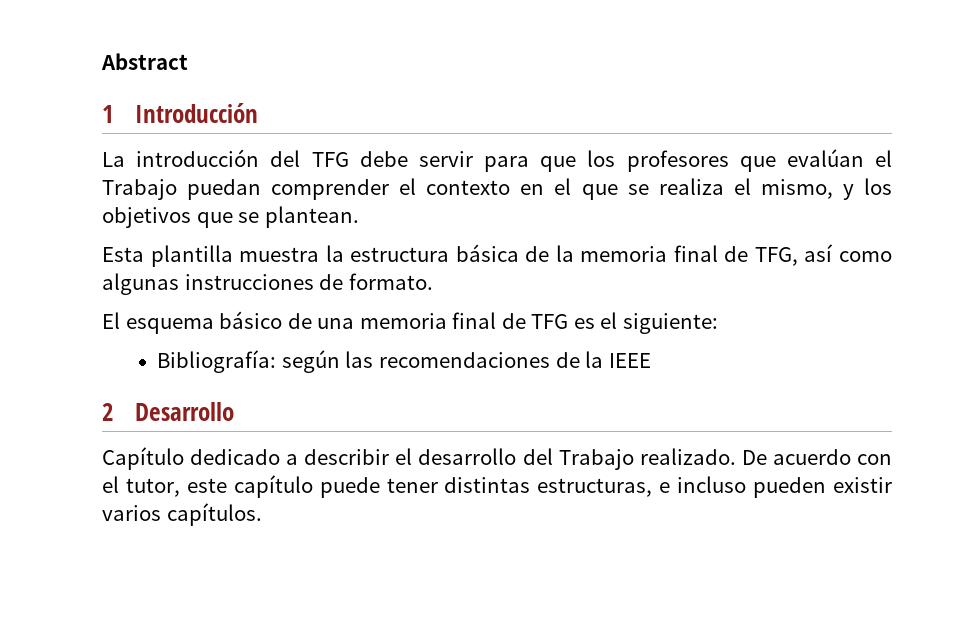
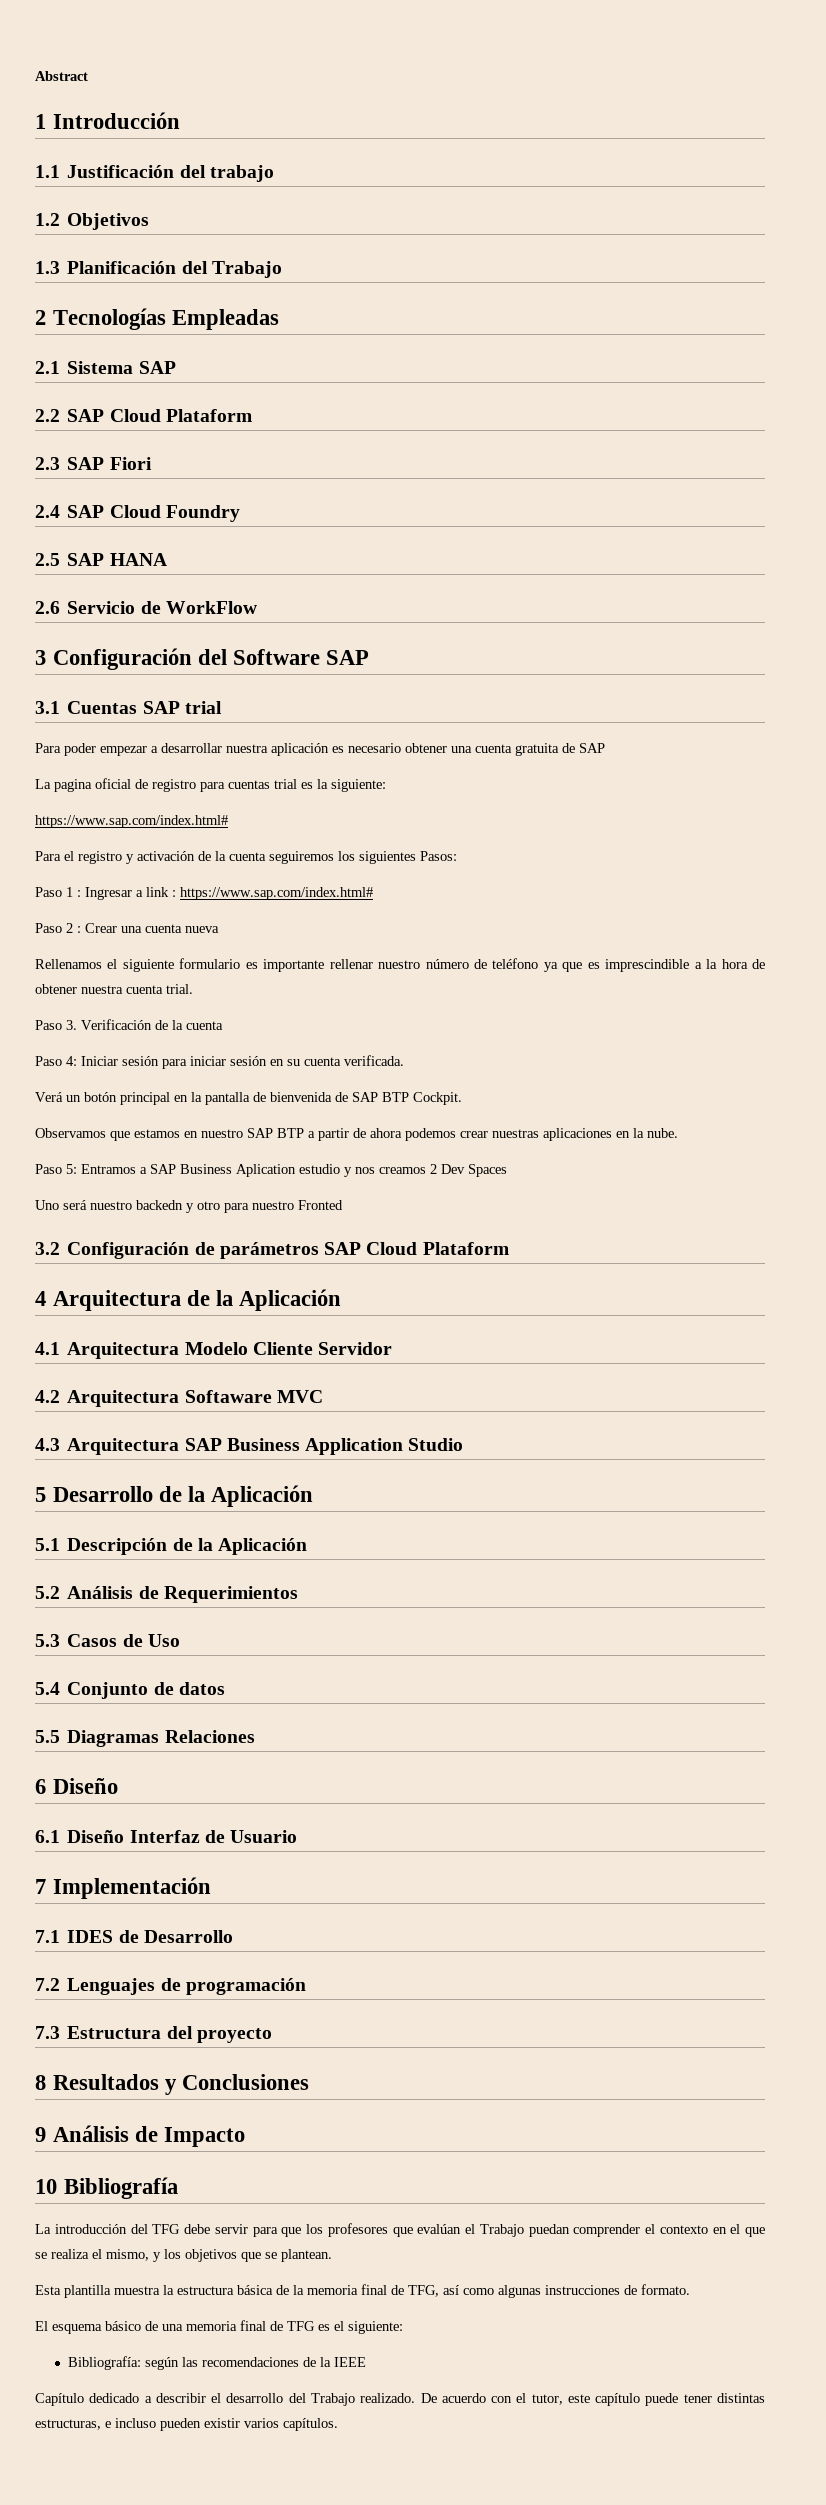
+ 1.1 Justificación del trabajo
+ 1.2 Objetivos
+ 1.3 Planificación del Trabajo
+ 2 Tecnologías Empleadas
+ 2.1 Sistema SAP
+ 2.2 SAP Cloud Plataform
+ 2.3 SAP Fiori
+ 2.4 SAP Cloud Foundry
+ 2.5 SAP HANA
+ 2.6 Servicio de WorkFlow
+ 3 Configuración del Software SAP
+ 3.1 Cuentas SAP trial
+ Para poder empezar a desarrollar nuestra aplicación es necesario obtener una cuenta gratuita de SAP
+ La pagina oficial de registro para cuentas trial es la siguiente:
+ https://www.sap.com/index.html#
+ Para el registro y activación de la cuenta seguiremos los siguientes Pasos:
+ Paso 1 : Ingresar a link : https://www.sap.com/index.html#
+ Paso 2 : Crear una cuenta nueva
+ Rellenamos el siguiente formulario es importante rellenar nuestro número de teléfono ya que es imprescindible a la hora de obtener nuestra cuenta trial.
+ Paso 3. Verificación de la cuenta
+ Paso 4: Iniciar sesión para iniciar sesión en su cuenta verificada.
+ Verá un botón principal en la pantalla de bienvenida de SAP BTP Cockpit.
+ Observamos que estamos en nuestro SAP BTP a partir de ahora podemos crear nuestras aplicaciones en la nube.
+ Paso 5: Entramos a SAP Business Aplication estudio y nos creamos 2 Dev Spaces
+ Uno será nuestro backedn y otro para nuestro Fronted
+ 3.2 Configuración de parámetros SAP Cloud Plataform
+ 4 Arquitectura de la Aplicación
+ 4.1 Arquitectura Modelo Cliente Servidor
+ 4.2 Arquitectura Softaware MVC
+ 4.3 Arquitectura SAP Business Application Studio
+ 5 Desarrollo de la Aplicación
+ 5.1 Descripción de la Aplicación
+ 5.2 Análisis de Requerimientos
+ 5.3 Casos de Uso
+ 5.4 Conjunto de datos
+ 5.5 Diagramas Relaciones
+ 6 Diseño
+ 6.1 Diseño Interfaz de Usuario
+ 7 Implementación
+ 7.1 IDES de Desarrollo
+ 7.2 Lenguajes de programación
+ 7.3 Estructura del proyecto
+ 8 Resultados y Conclusiones
+ 9 Análisis de Impacto
+ 10 Bibliografía
- 2 Desarrollo

